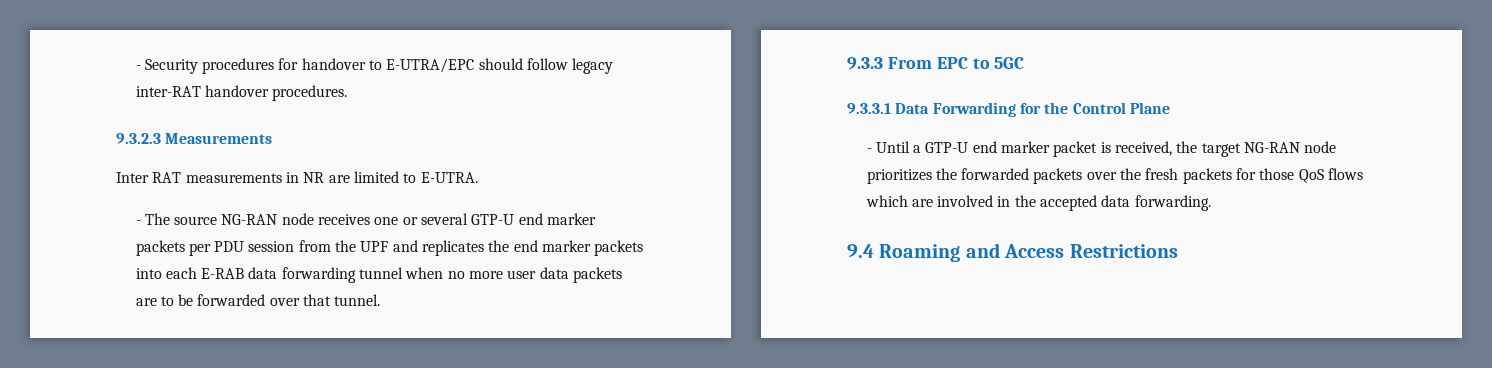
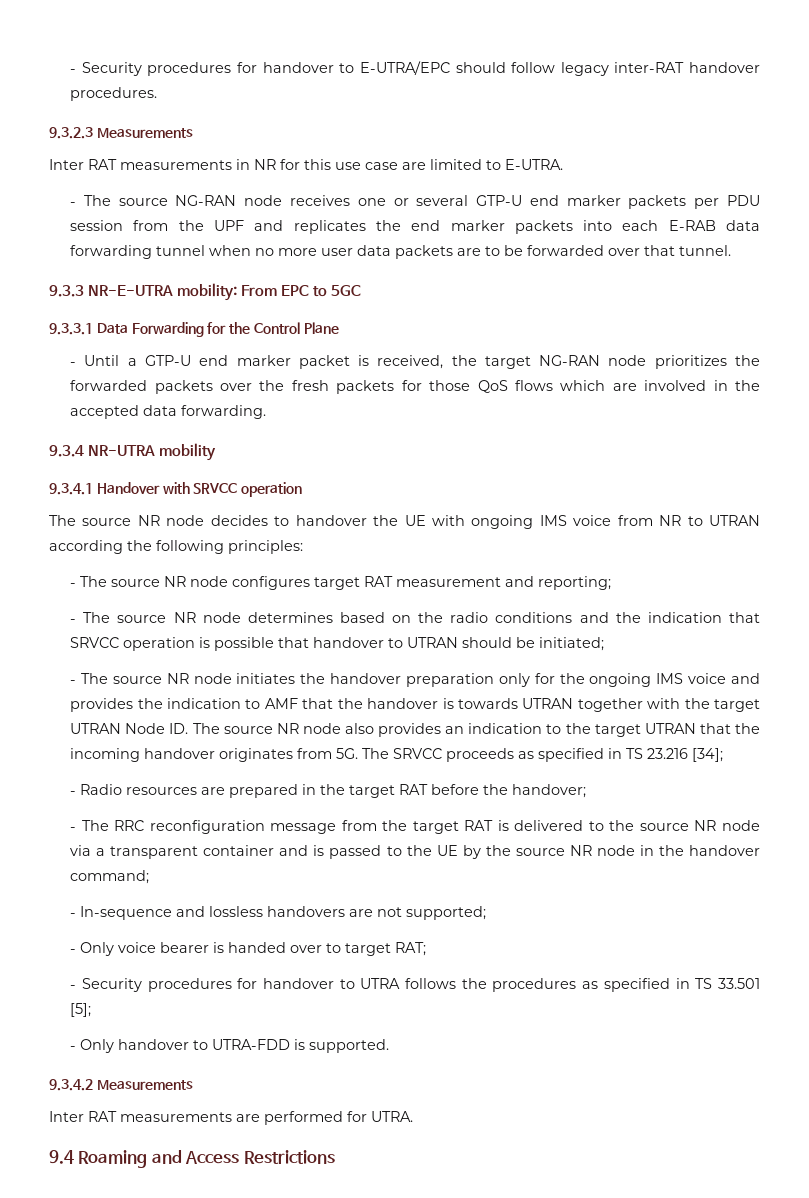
- Inter RAT measurements in NR are limited to E-UTRA.
+ Inter RAT measurements in NR for this use case are limited to E-UTRA.
- 9.3.3 From EPC to 5GC
+ 9.3.3 NR-E-UTRA mobility: From EPC to 5GC
+ 9.3.4 NR-UTRA mobility
+ 9.3.4.1 Handover with SRVCC operation
+ The source NR node decides to handover the UE with ongoing IMS voice from NR to UTRAN according the following principles:
+ - The source NR node configures target RAT measurement and reporting;
+ - The source NR node determines based on the radio conditions and the indication that SRVCC operation is possible that handover to UTRAN should be initiated;
+ - The source NR node initiates the handover preparation only for the ongoing IMS voice and provides the indication to AMF that the handover is towards UTRAN together with the target UTRAN Node ID. The source NR node also provides an indication to the target UTRAN that the incoming handover originates from 5G. The SRVCC proceeds as specified in TS 23.216 [34];
+ - Radio resources are prepared in the target RAT before the handover;
+ - The RRC reconfiguration message from the target RAT is delivered to the source NR node via a transparent container and is passed to the UE by the source NR node in the handover command;
+ - In-sequence and lossless handovers are not supported;
+ - Only voice bearer is handed over to target RAT;
+ - Security procedures for handover to UTRA follows the procedures as specified in TS 33.501 [5];
+ - Only handover to UTRA-FDD is supported.
+ 9.3.4.2 Measurements
+ Inter RAT measurements are performed for UTRA.

